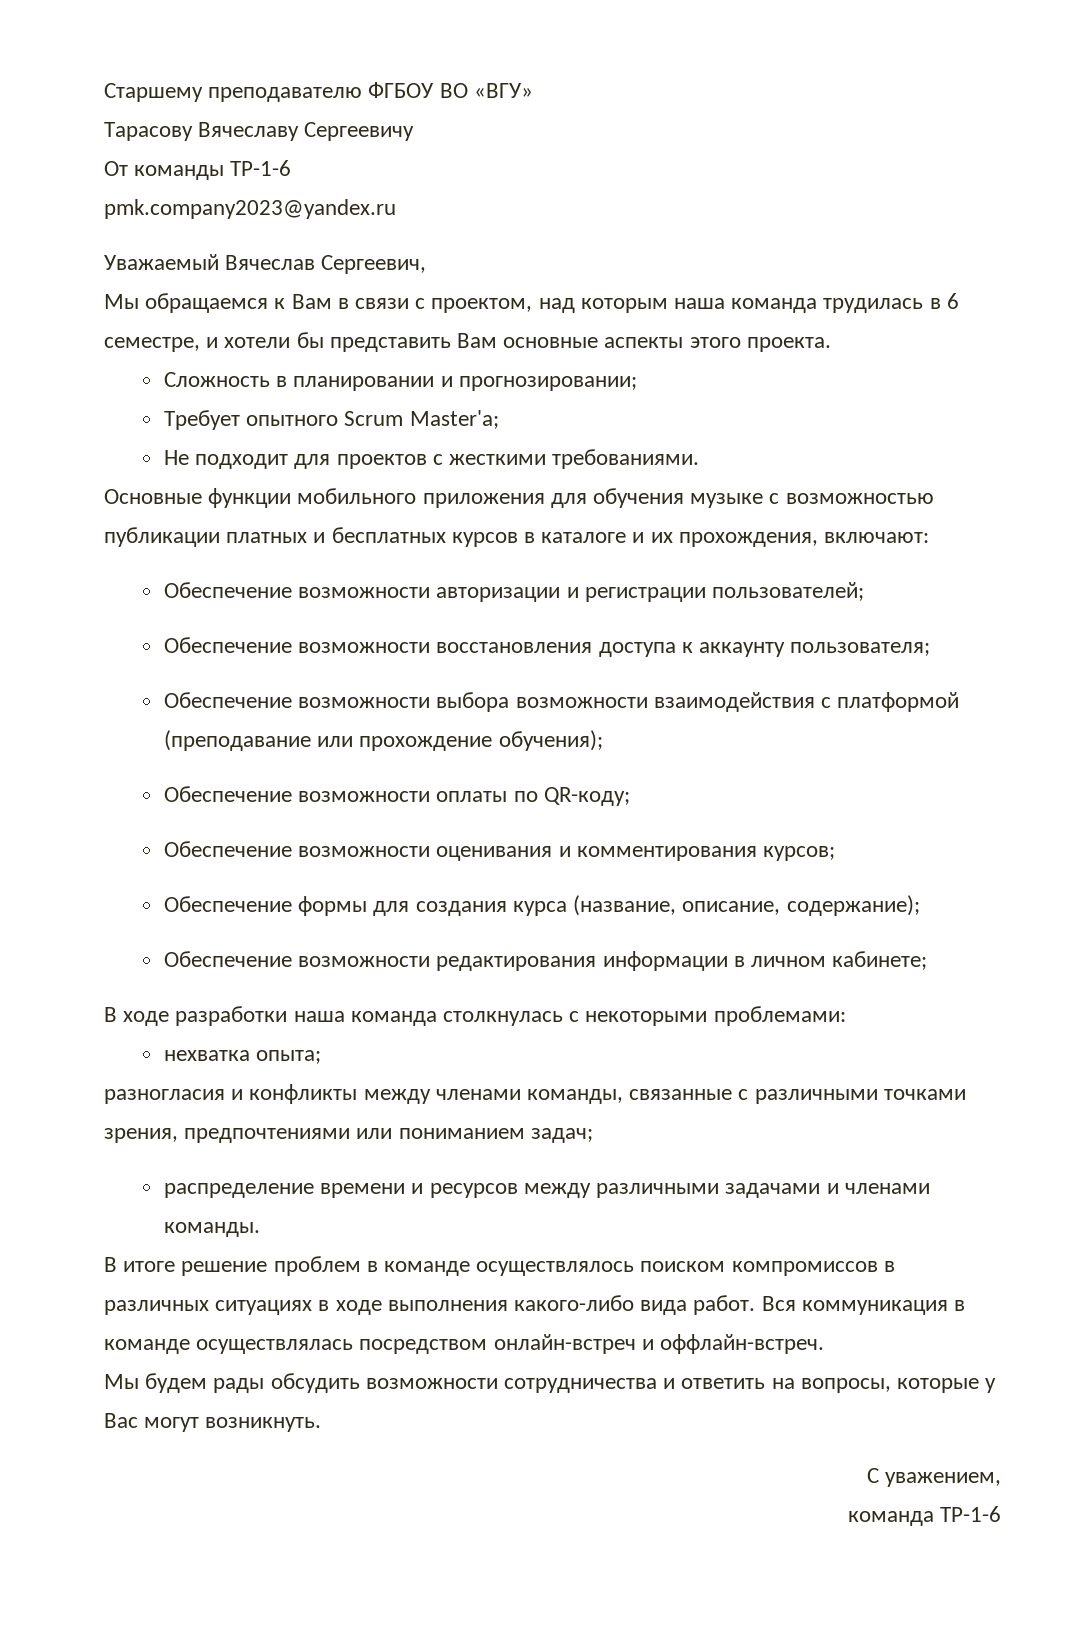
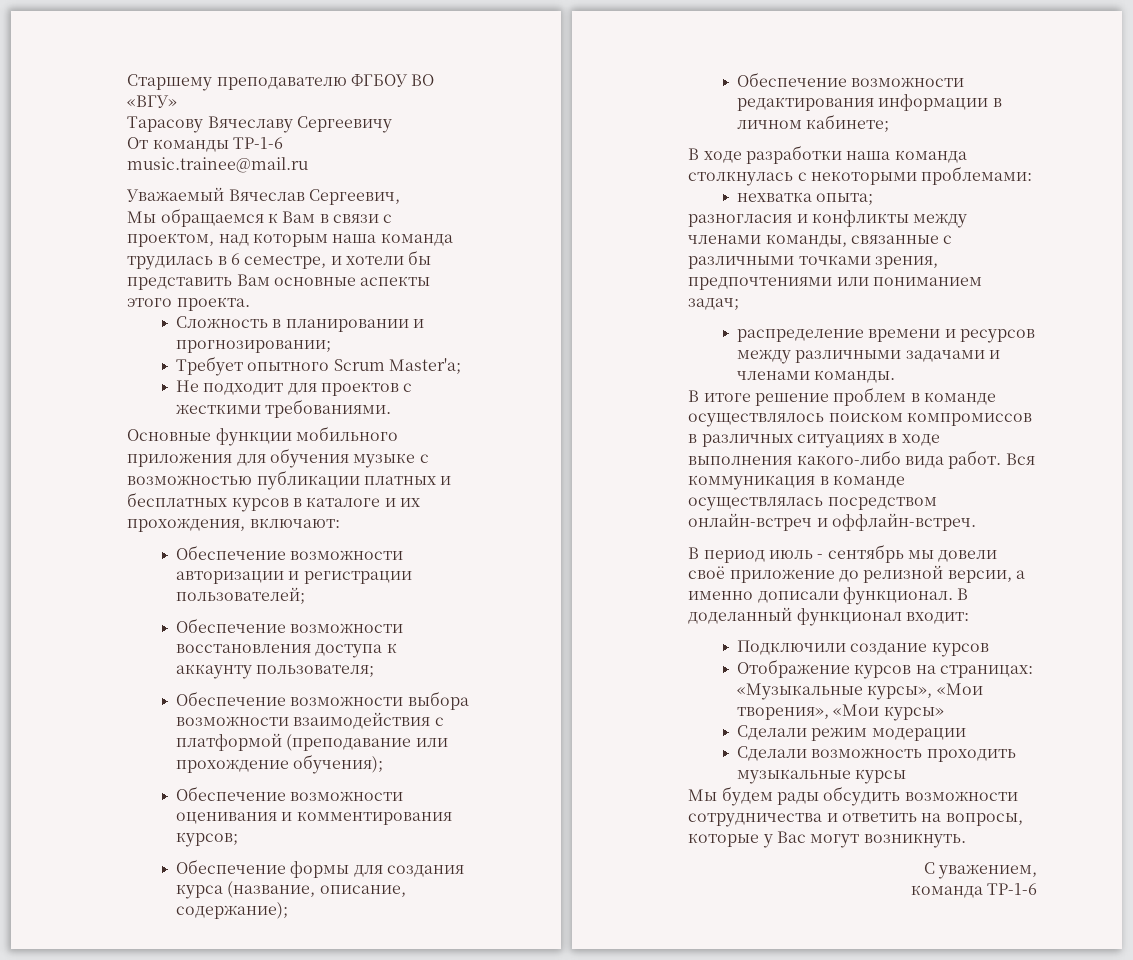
- pmk.company2023@yandex.ru
+ music.trainee@mail.ru
- Обеспечение возможности оплаты по QR-коду;
+ В период июль - сентябрь мы довели своё приложение до релизной версии, а именно дописали функционал. В доделанный функционал входит:
+ Подключили создание курсов
+ Отображение курсов на страницах: «Музыкальные курсы», «Мои творения», «Мои курсы»
+ Сделали режим модерации
+ Сделали возможность проходить музыкальные курсы

